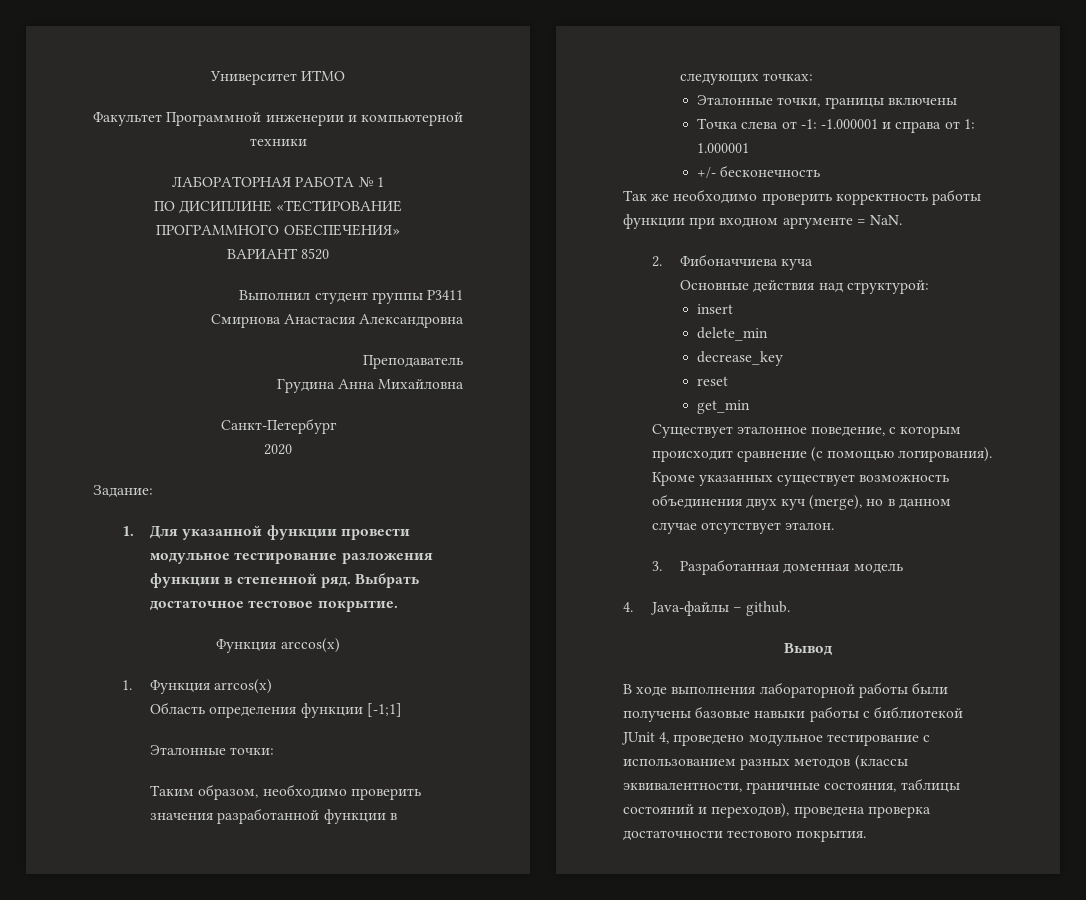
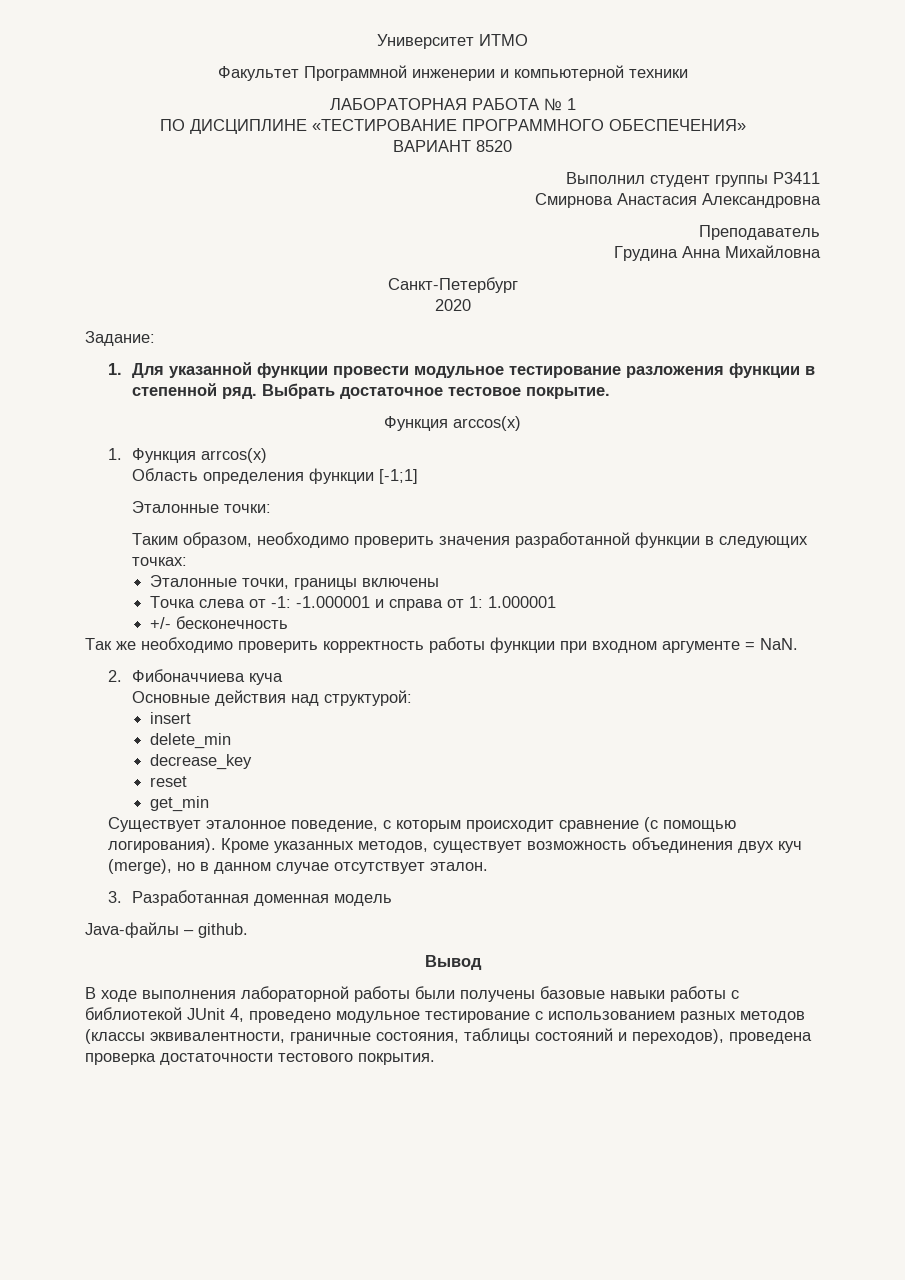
- ПО ДИСИПЛИНЕ «ТЕСТИРОВАНИЕ ПРОГРАММНОГО ОБЕСПЕЧЕНИЯ»
+ ПО ДИСЦИПЛИНЕ «ТЕСТИРОВАНИЕ ПРОГРАММНОГО ОБЕСПЕЧЕНИЯ»
- Кроме указанных существует возможность объединения двух куч (merge), но в данном случае отсутствует эталон.
+ Кроме указанных методов, существует возможность объединения двух куч (merge), но в данном случае отсутствует эталон.
- 4. Java-файлы – github.
+ Java-файлы – github.

